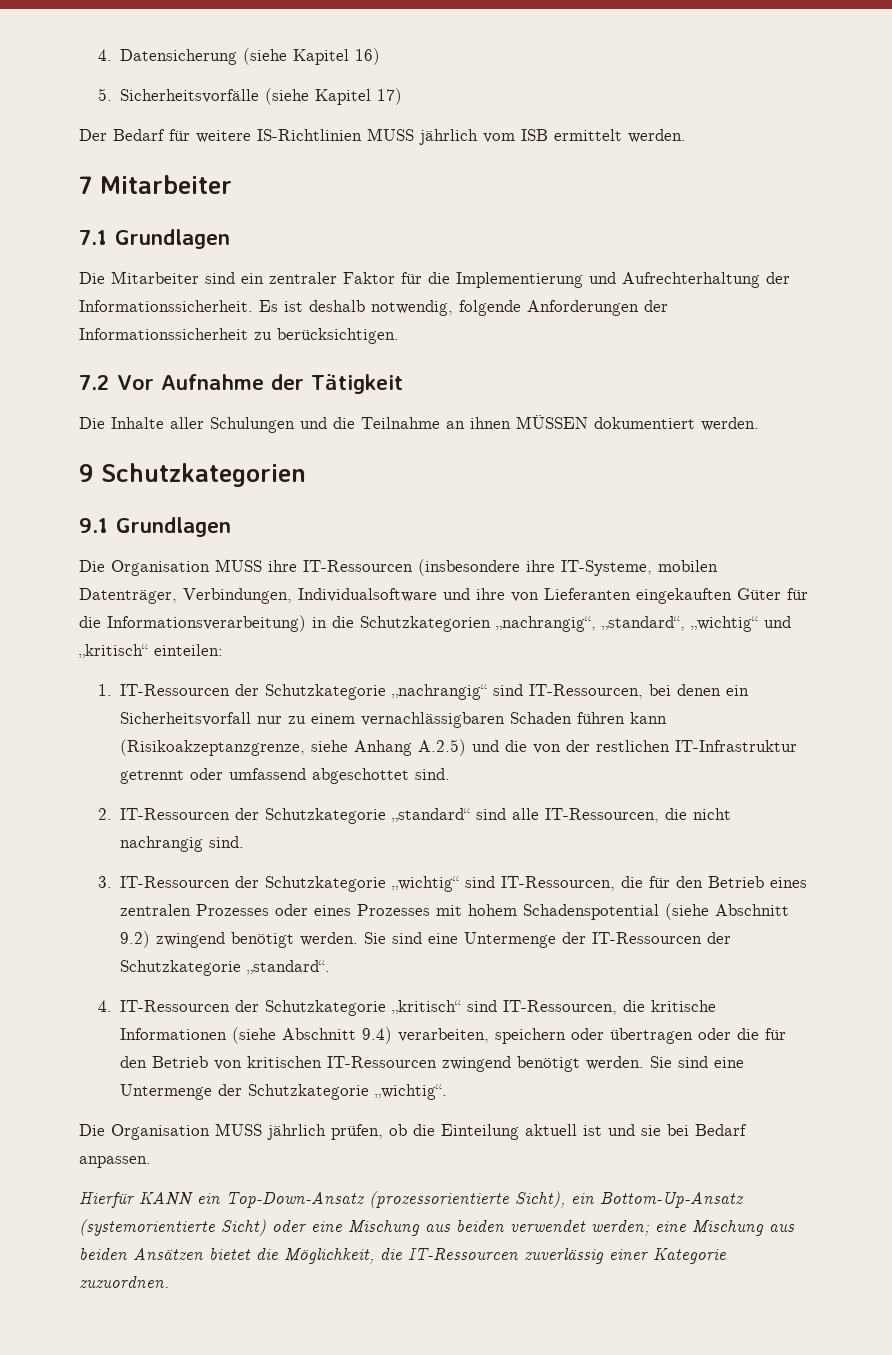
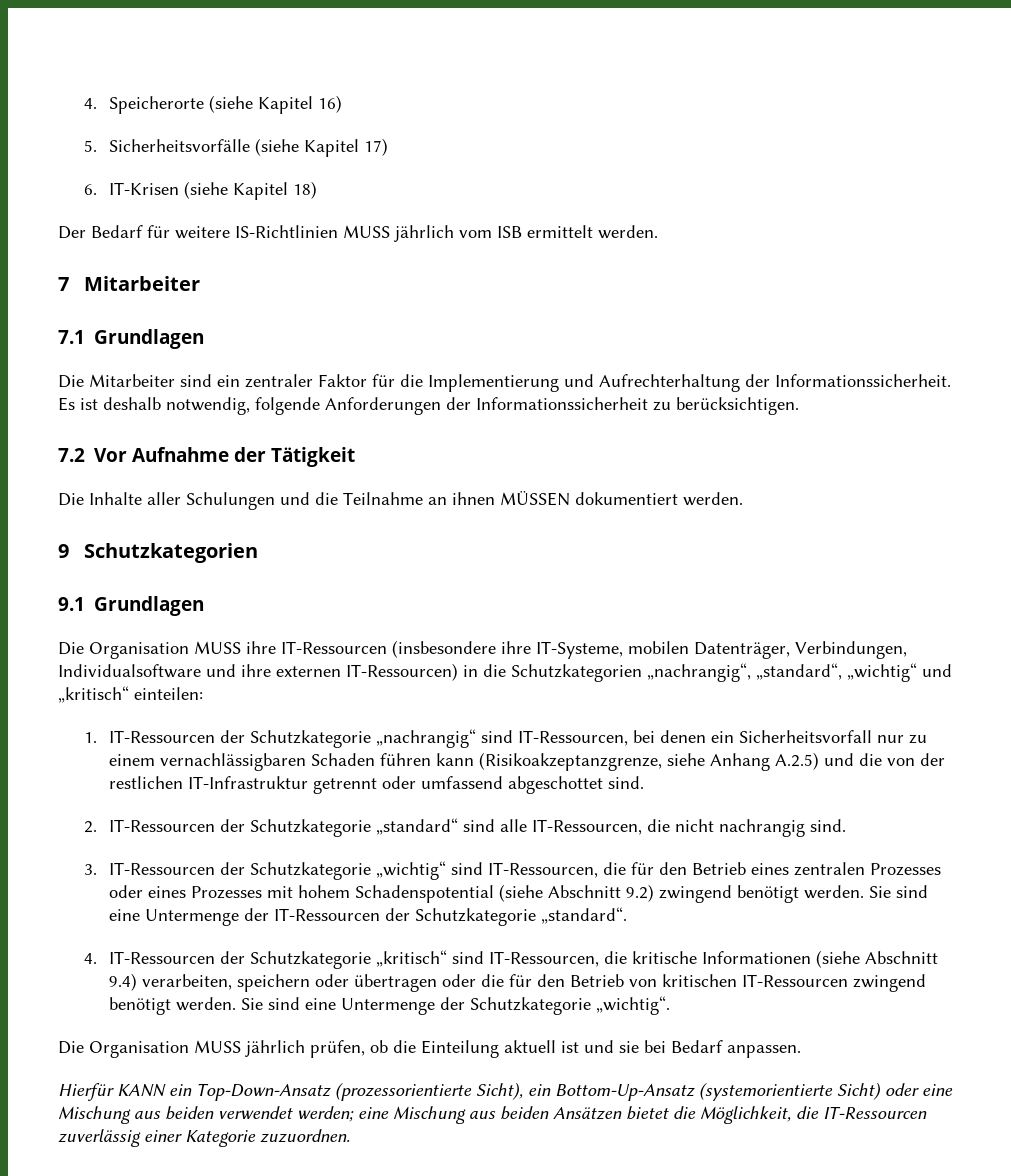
- 4. Datensicherung (siehe Kapitel 16)
+ 4. Speicherorte (siehe Kapitel 16)
+ 6. IT-Krisen (siehe Kapitel 18)
- Die Organisation MUSS ihre IT-Ressourcen (insbesondere ihre IT-Systeme, mobilen Datenträger, Verbindungen, Individualsoftware und ihre von Lieferanten eingekauften Güter für die Informationsverarbeitung) in die Schutzkategorien „nachrangig“, „standard“, „wichtig“ und „kritisch“ einteilen:
+ Die Organisation MUSS ihre IT-Ressourcen (insbesondere ihre IT-Systeme, mobilen Datenträger, Verbindungen, Individualsoftware und ihre externen IT-Ressourcen) in die Schutzkategorien „nachrangig“, „standard“, „wichtig“ und „kritisch“ einteilen:

